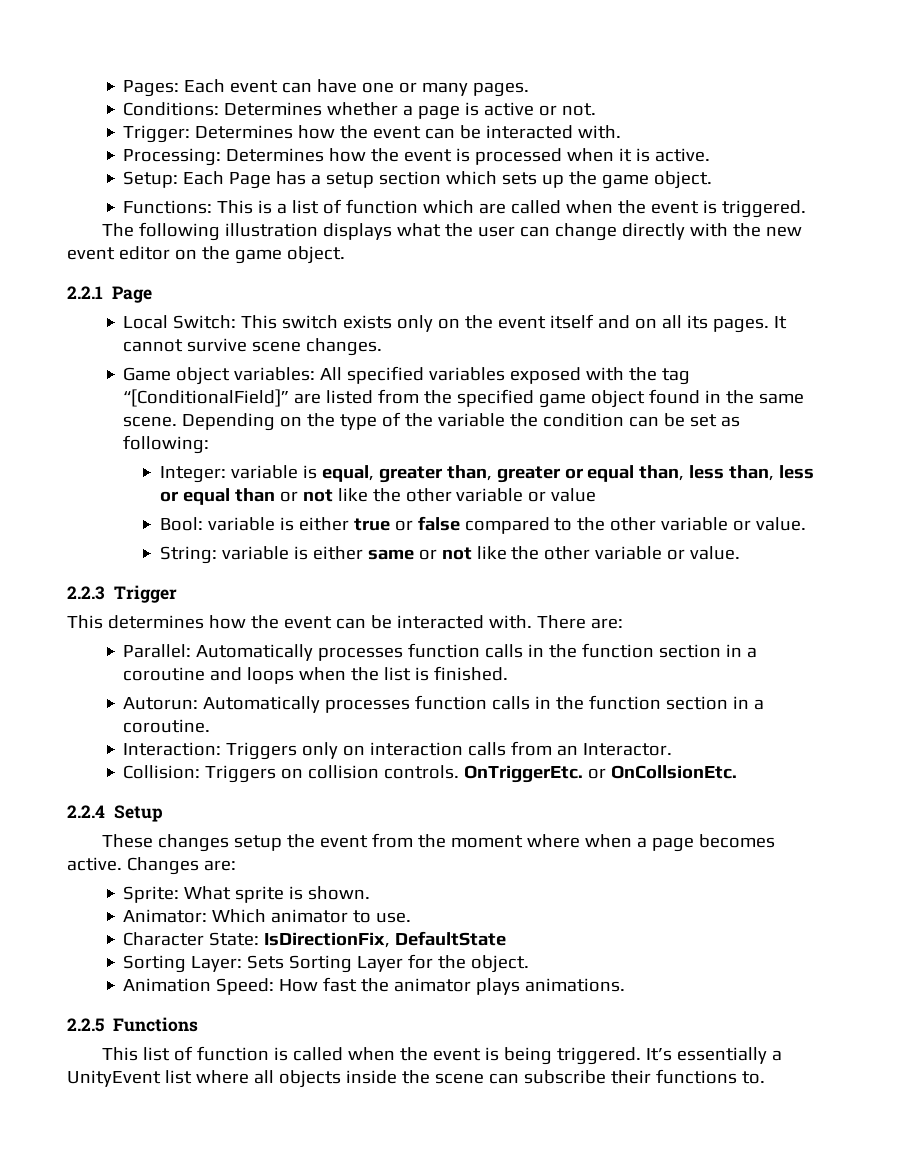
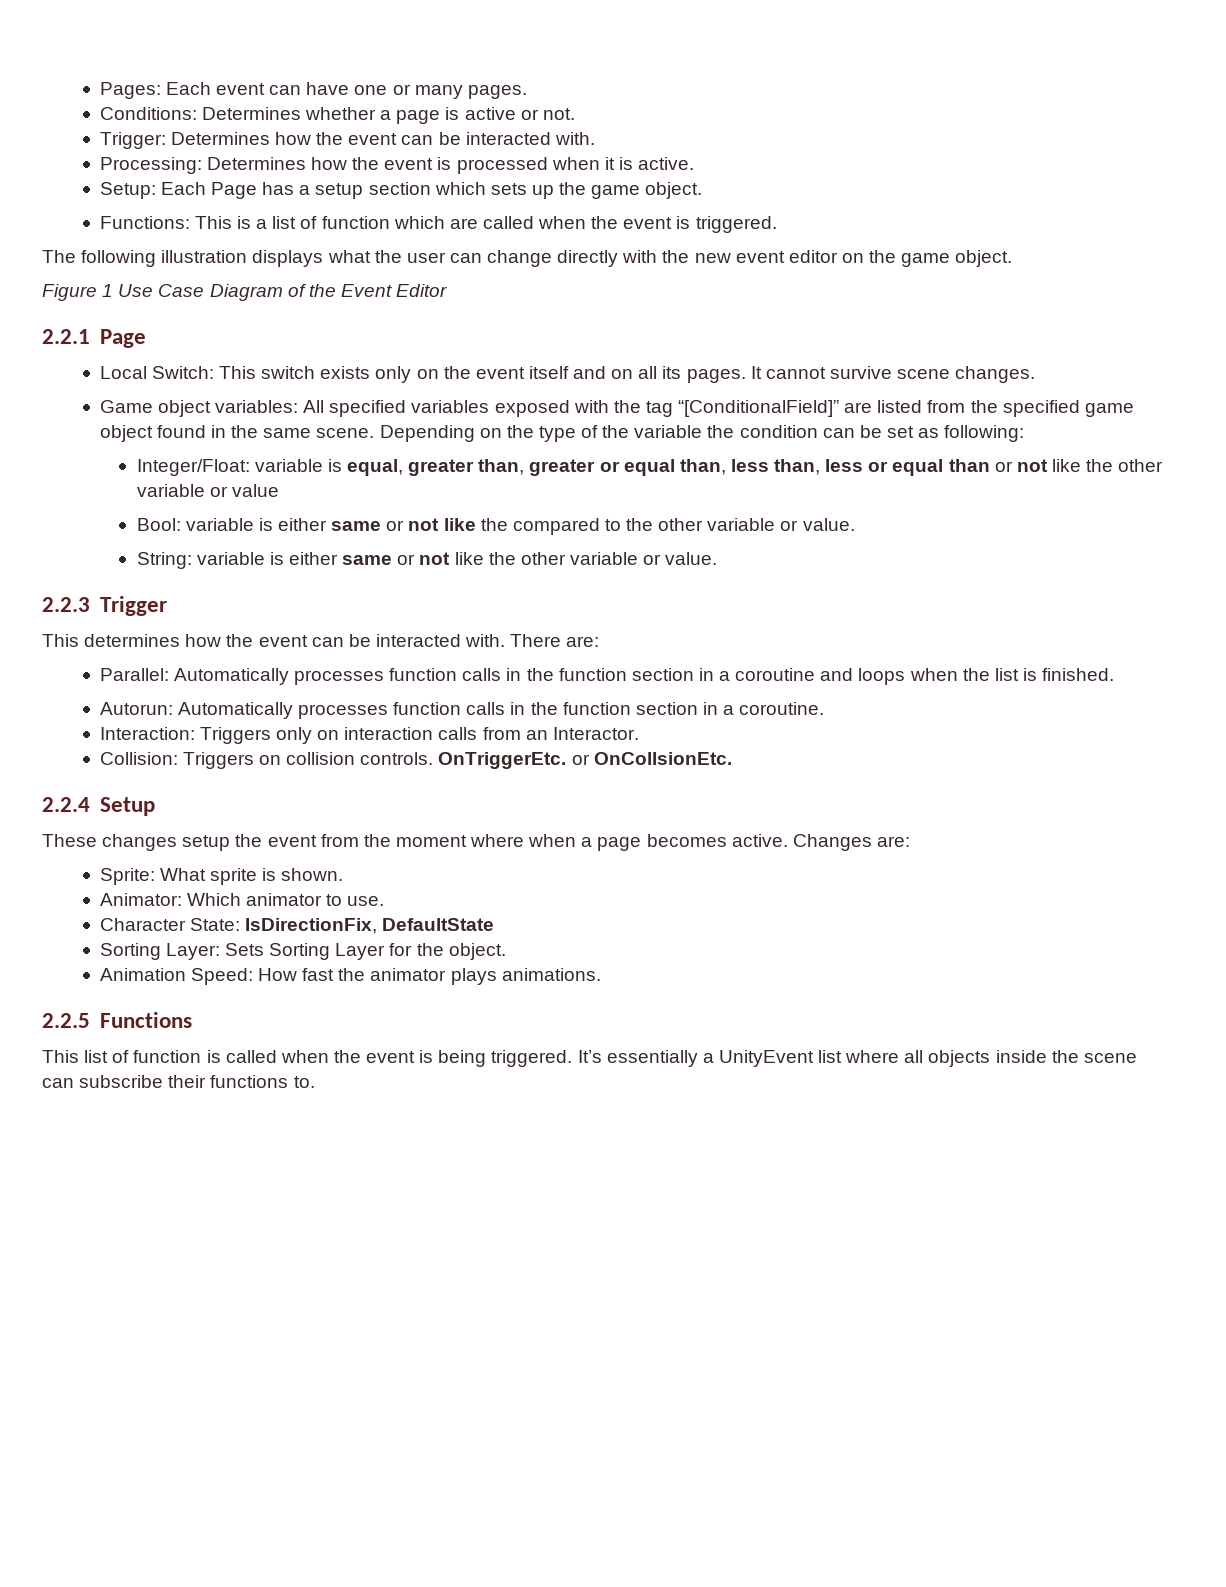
+ Figure 1 Use Case Diagram of the Event Editor
- Integer: variable is equal, greater than, greater or equal than, less than, less or equal than or not like the other variable or value
+ Integer/Float: variable is equal, greater than, greater or equal than, less than, less or equal than or not like the other variable or value
- Bool: variable is either true or false compared to the other variable or value.
+ Bool: variable is either same or not like the compared to the other variable or value.

